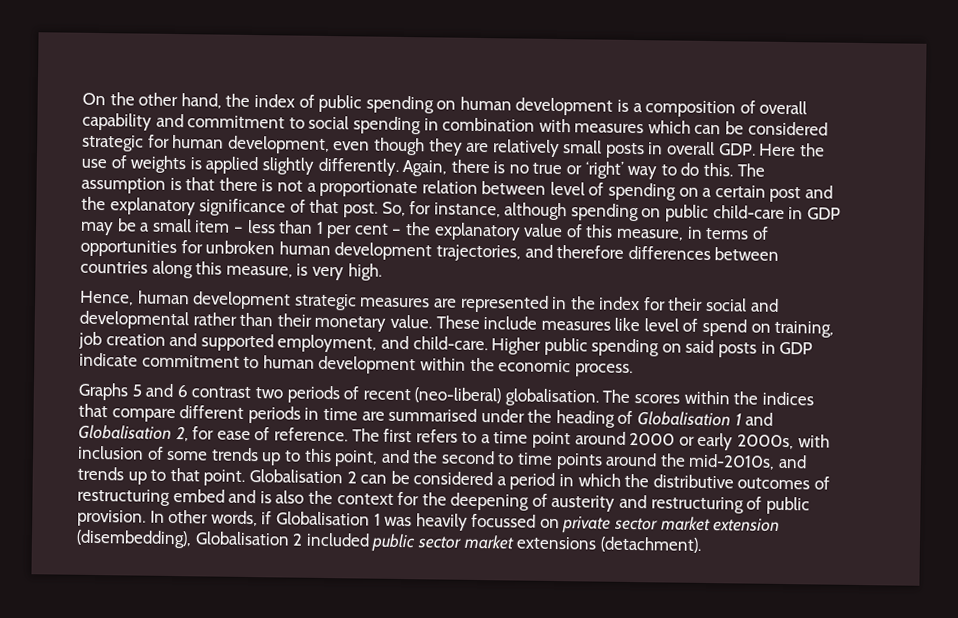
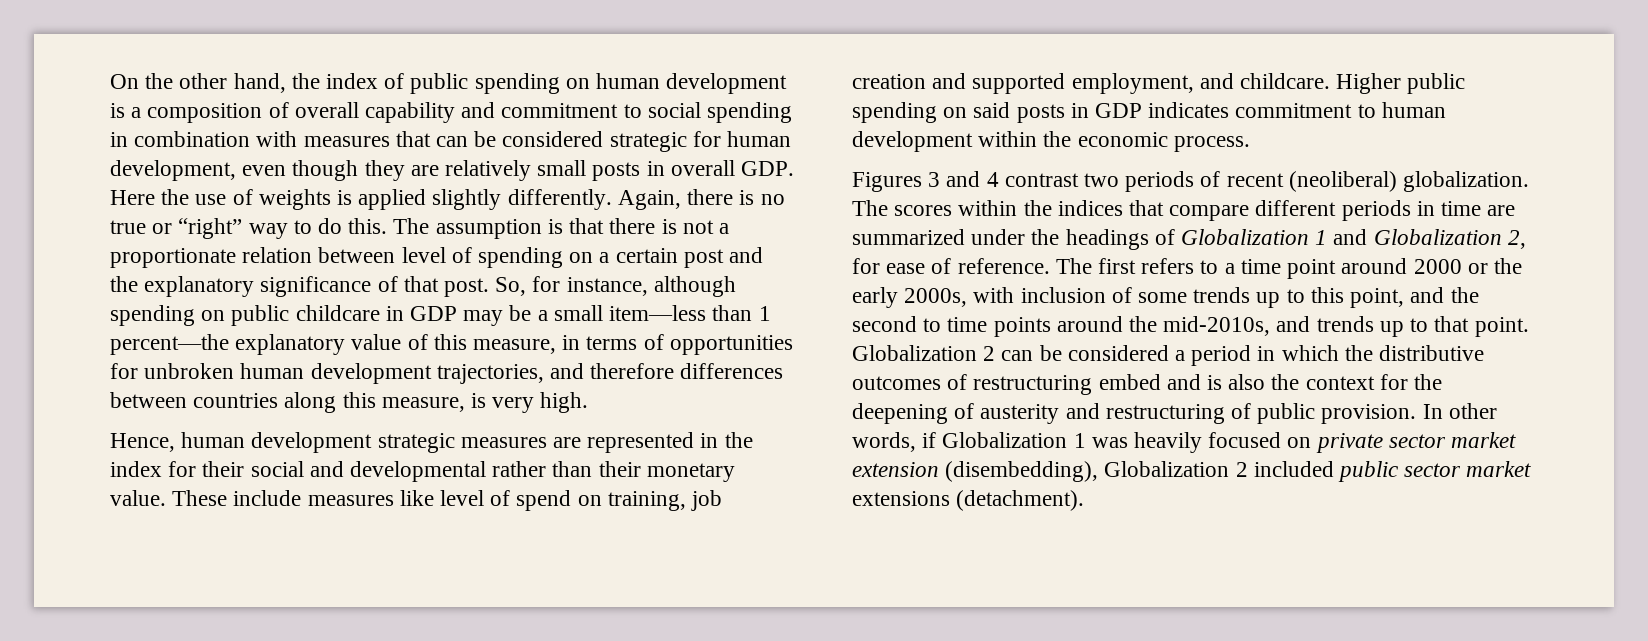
- On the other hand, the index of public spending on human development is a composition of overall capability and commitment to social spending in combination with measures which can be considered strategic for human development, even though they are relatively small posts in overall GDP. Here the use of weights is applied slightly differently.
+ On the other hand, the index of public spending on human development is a composition of overall capability and commitment to social spending in combination with measures that can be considered strategic for human development, even though they are relatively small posts in overall GDP. Here the use of weights is applied slightly differently.
- Again, there is no true or ‘right’ way to do this.
+ Again, there is no true or “right” way to do this.
- So, for instance, although spending on public child-care in GDP may be a small item – less than 1 per cent – the explanatory value of this measure, in terms of opportunities for unbroken human development trajectories, and therefore differences between countries along this measure, is very high.
+ So, for instance, although spending on public childcare in GDP may be a small item—less than 1 percent—the explanatory value of this measure, in terms of opportunities for unbroken human development trajectories, and therefore differences between countries along this measure, is very high.
- These include measures like level of spend on training, job creation and supported employment, and child-care.
+ These include measures like level of spend on training, job creation and supported employment, and childcare.
- Higher public spending on said posts in GDP indicate commitment to human development within the economic process.
+ Higher public spending on said posts in GDP indicates commitment to human development within the economic process.
- Graphs 5 and 6 contrast two periods of recent (neo-liberal) globalisation.
+ Figures 3 and 4 contrast two periods of recent (neoliberal) globalization.
- The scores within the indices that compare different periods in time are summarised under the heading of Globalisation 1 and Globalisation 2, for ease of reference.
+ The scores within the indices that compare different periods in time are summarized under the headings of Globalization 1 and Globalization 2, for ease of reference.
- The first refers to a time point around 2000 or early 2000s, with inclusion of some trends up to this point, and the second to time points around the mid-2010s, and trends up to that point.
+ The first refers to a time point around 2000 or the early 2000s, with inclusion of some trends up to this point, and the second to time points around the mid-2010s, and trends up to that point.
- Globalisation 2 can be considered a period in which the distributive outcomes of restructuring embed and is also the context for the deepening of austerity and restructuring of public provision.
+ Globalization 2 can be considered a period in which the distributive outcomes of restructuring embed and is also the context for the deepening of austerity and restructuring of public provision.
- In other words, if Globalisation 1 was heavily focussed on private sector market extension (disembedding), Globalisation 2 included public sector market extensions (detachment).
+ In other words, if Globalization 1 was heavily focused on private sector market extension (disembedding), Globalization 2 included public sector market extensions (detachment).

